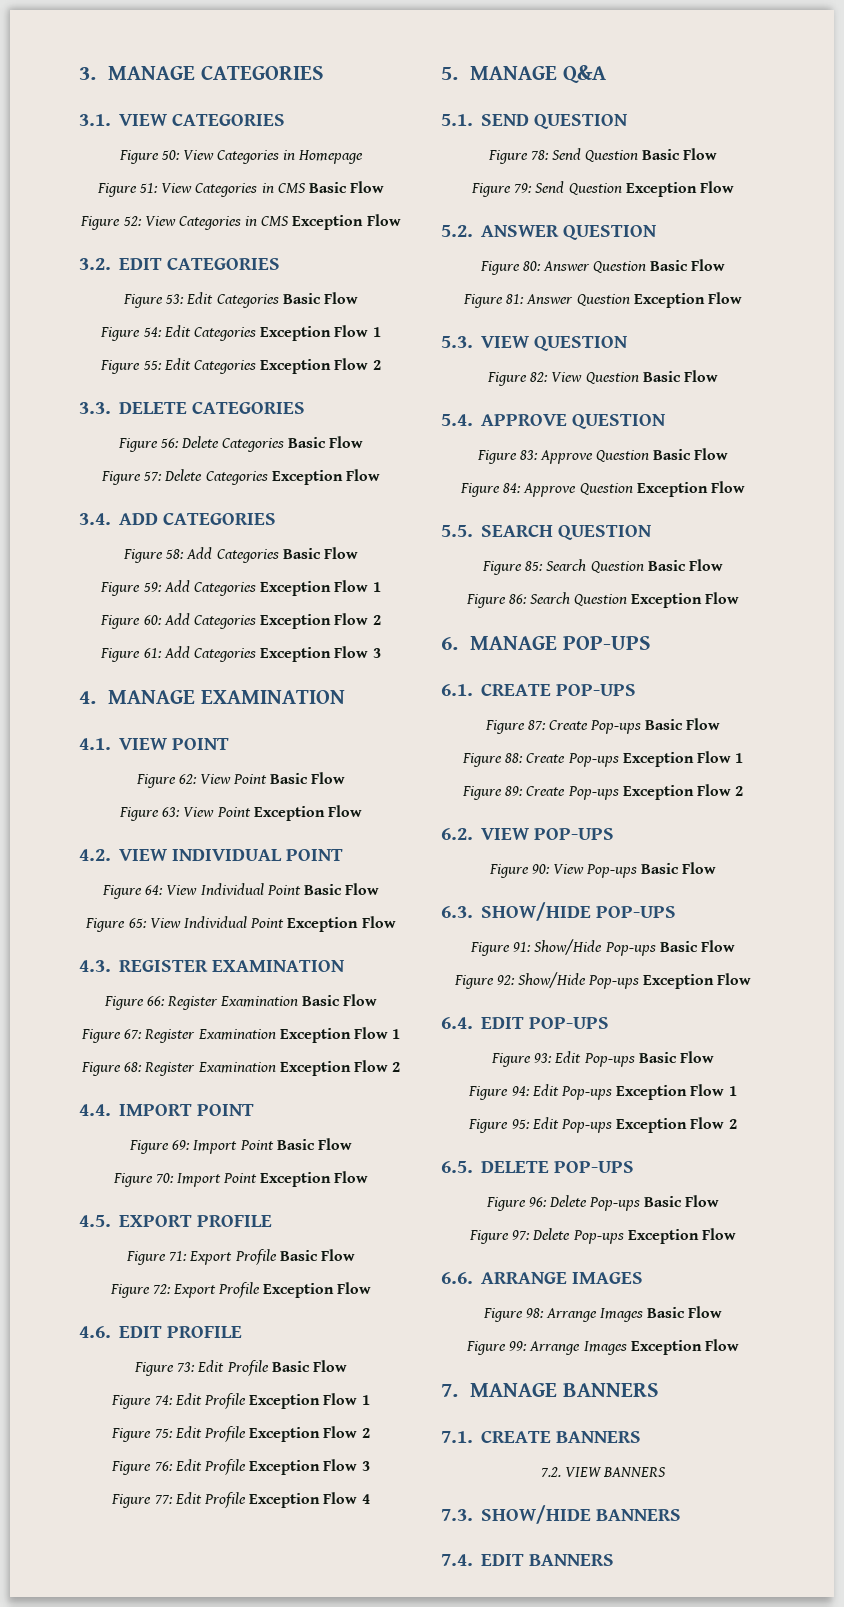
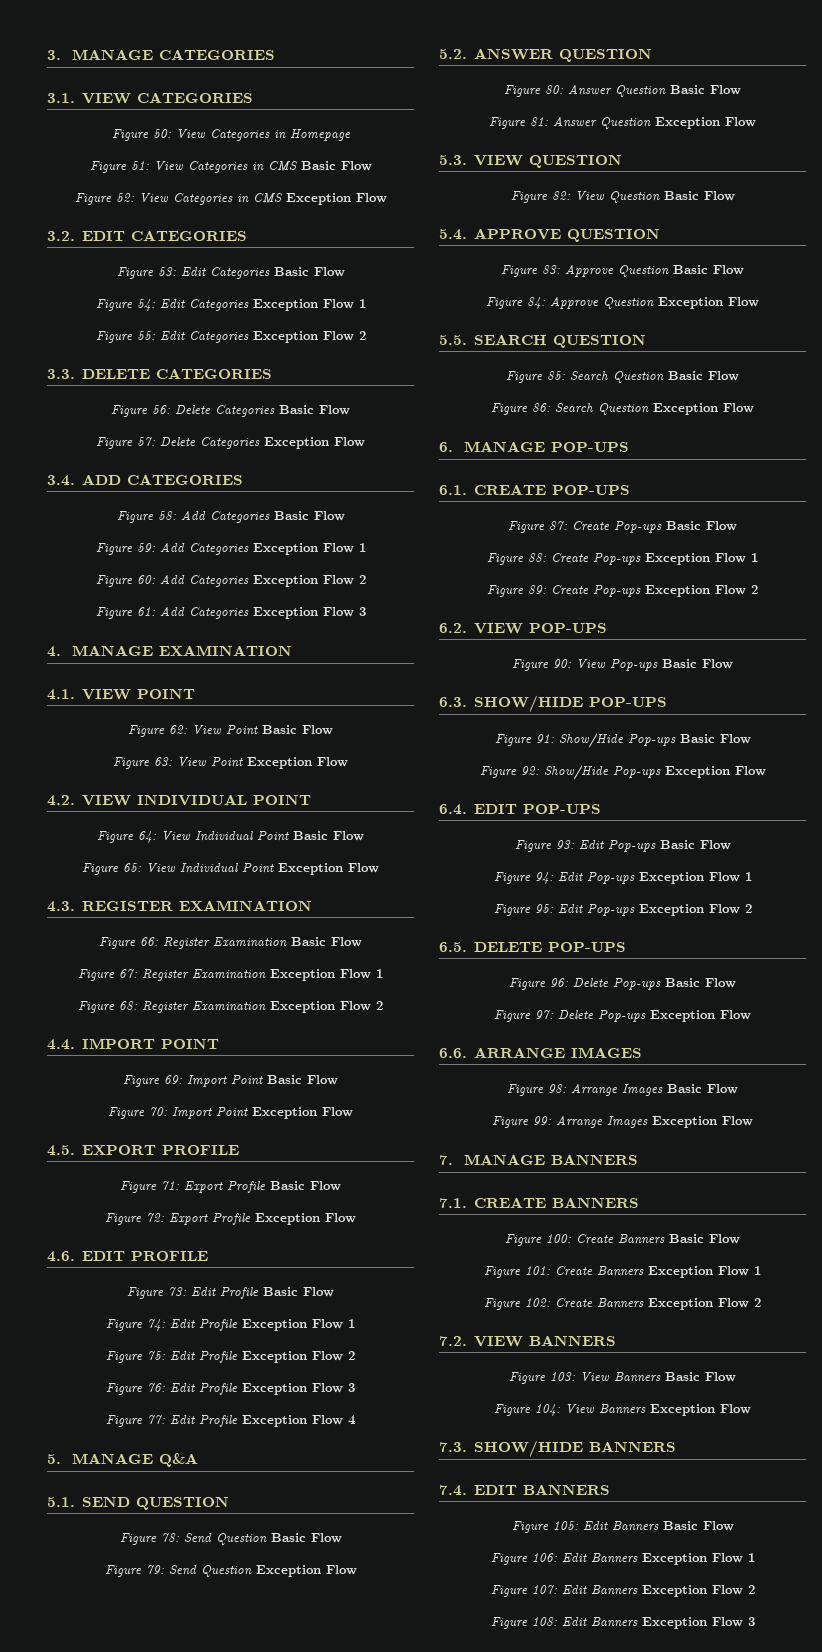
+ Figure 100: Create Banners Basic Flow
+ Figure 101: Create Banners Exception Flow 1
+ Figure 102: Create Banners Exception Flow 2
  7.2. VIEW BANNERS
+ Figure 103: View Banners Basic Flow
+ Figure 104: View Banners Exception Flow
+ Figure 105: Edit Banners Basic Flow
+ Figure 106: Edit Banners Exception Flow 1
+ Figure 107: Edit Banners Exception Flow 2
+ Figure 108: Edit Banners Exception Flow 3

